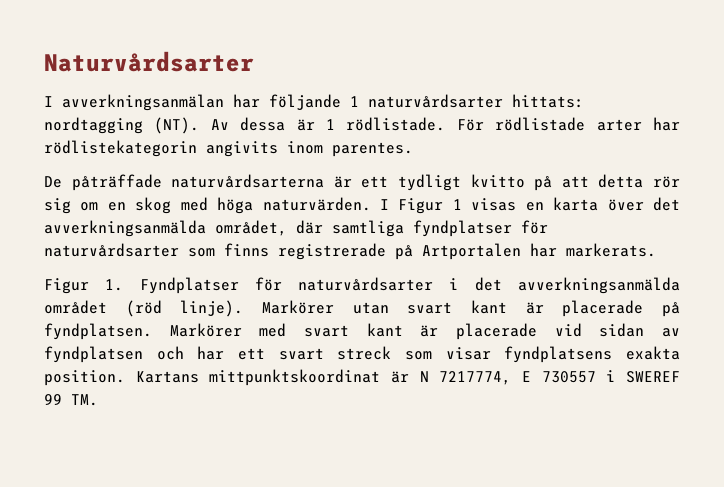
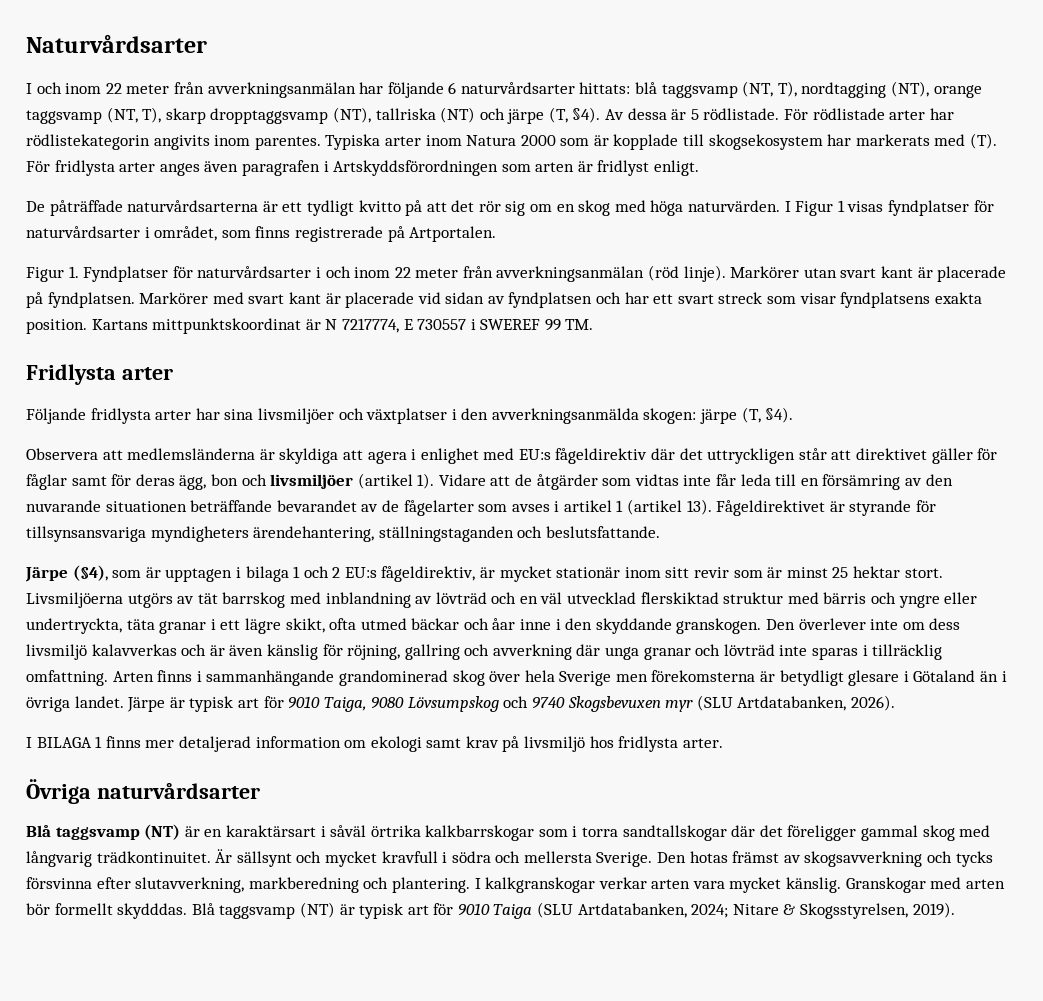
- I avverkningsanmälan har följande 1 naturvårdsarter hittats: nordtagging (NT). Av dessa är 1 rödlistade.
+ I och inom 22 meter från avverkningsanmälan har följande 6 naturvårdsarter hittats: blå taggsvamp (NT, T), nordtagging (NT), orange taggsvamp (NT, T), skarp dropptaggsvamp (NT), tallriska (NT) och järpe (T, §4). Av dessa är 5 rödlistade.
+ Typiska arter inom Natura 2000 som är kopplade till skogsekosystem har markerats med (T). För fridlysta arter anges även paragrafen i Artskyddsförordningen som arten är fridlyst enligt.
- De påträffade naturvårdsarterna är ett tydligt kvitto på att detta rör sig om en skog med höga naturvärden.
+ De påträffade naturvårdsarterna är ett tydligt kvitto på att det rör sig om en skog med höga naturvärden.
- I Figur 1 visas en karta över det avverkningsanmälda området, där samtliga fyndplatser för naturvårdsarter som finns registrerade på Artportalen har markerats.
+ I Figur 1 visas fyndplatser för naturvårdsarter i området, som finns registrerade på Artportalen.
- Figur 1. Fyndplatser för naturvårdsarter i det avverkningsanmälda området (röd linje).
+ Figur 1. Fyndplatser för naturvårdsarter i och inom 22 meter från avverkningsanmälan (röd linje).
+ Fridlysta arter
+ Följande fridlysta arter har sina livsmiljöer och växtplatser i den avverkningsanmälda skogen: järpe (T, §4).
+ Observera att medlemsländerna är skyldiga att agera i enlighet med EU:s fågeldirektiv där det uttryckligen står att direktivet gäller för fåglar samt för deras ägg, bon och livsmiljöer (artikel 1). Vidare att de åtgärder som vidtas inte får leda till en försämring av den nuvarande situationen beträffande bevarandet av de fågelarter som avses i artikel 1 (artikel 13). Fågeldirektivet är styrande för tillsynsansvariga myndigheters ärendehantering, ställningstaganden och beslutsfattande.
+ Järpe (§4), som är upptagen i bilaga 1 och 2 EU:s fågeldirektiv, är mycket stationär inom sitt revir som är minst 25 hektar stort. Livsmiljöerna utgörs av tät barrskog med inblandning av lövträd och en väl utvecklad flerskiktad struktur med bärris och yngre eller undertryckta, täta granar i ett lägre skikt, ofta utmed bäckar och åar inne i den skyddande granskogen. Den överlever inte om dess livsmiljö kalavverkas och är även känslig för röjning, gallring och avverkning där unga granar och lövträd inte sparas i tillräcklig omfattning. Arten finns i sammanhängande grandominerad skog över hela Sverige men förekomsterna är betydligt glesare i Götaland än i övriga landet. Järpe är typisk art för 9010 Taiga, 9080 Lövsumpskog och 9740 Skogsbevuxen myr (SLU Artdatabanken, 2026).
+ I BILAGA 1 finns mer detaljerad information om ekologi samt krav på livsmiljö hos fridlysta arter.
+ Övriga naturvårdsarter
+ Blå taggsvamp (NT) är en karaktärsart i såväl örtrika kalkbarrskogar som i torra sandtallskogar där det föreligger gammal skog med långvarig trädkontinuitet. Är sällsynt och mycket kravfull i södra och mellersta Sverige. Den hotas främst av skogsavverkning och tycks försvinna efter slutavverkning, markberedning och plantering. I kalkgranskogar verkar arten vara mycket känslig. Granskogar med arten bör formellt skydddas. Blå taggsvamp (NT) är typisk art för 9010 Taiga (SLU Artdatabanken, 2024; Nitare & Skogsstyrelsen, 2019).

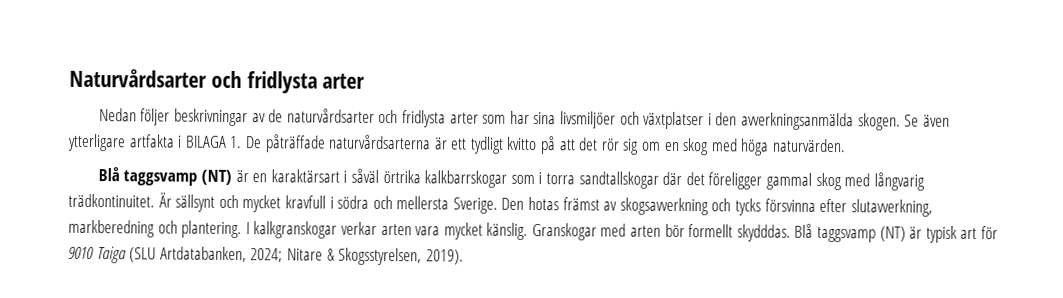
- Naturvårdsarter
- I och inom 22 meter från avverkningsanmälan har följande 6 naturvårdsarter hittats: blå taggsvamp (NT, T), nordtagging (NT), orange taggsvamp (NT, T), skarp dropptaggsvamp (NT), tallriska (NT) och järpe (T, §4). Av dessa är 5 rödlistade. För rödlistade arter har rödlistekategorin angivits inom parentes. Typiska arter inom Natura 2000 som är kopplade till skogsekosystem har markerats med (T). För fridlysta arter anges även paragrafen i Artskyddsförordningen som arten är fridlyst enligt.
- De påträffade naturvårdsarterna är ett tydligt kvitto på att det rör sig om en skog med höga naturvärden. I Figur 1 visas fyndplatser för naturvårdsarter i området, som finns registrerade på Artportalen.
- Figur 1. Fyndplatser för naturvårdsarter i och inom 22 meter från avverkningsanmälan (röd linje). Markörer utan svart kant är placerade på fyndplatsen. Markörer med svart kant är placerade vid sidan av fyndplatsen och har ett svart streck som visar fyndplatsens exakta position. Kartans mittpunktskoordinat är N 7217774, E 730557 i SWEREF 99 TM.
- Fridlysta arter
- Följande fridlysta arter har sina livsmiljöer och växtplatser i den avverkningsanmälda skogen: järpe (T, §4).
- Observera att medlemsländerna är skyldiga att agera i enlighet med EU:s fågeldirektiv där det uttryckligen står att direktivet gäller för fåglar samt för deras ägg, bon och livsmiljöer (artikel 1). Vidare att de åtgärder som vidtas inte får leda till en försämring av den nuvarande situationen beträffande bevarandet av de fågelarter som avses i artikel 1 (artikel 13). Fågeldirektivet är styrande för tillsynsansvariga myndigheters ärendehantering, ställningstaganden och beslutsfattande.
- Järpe (§4), som är upptagen i bilaga 1 och 2 EU:s fågeldirektiv, är mycket stationär inom sitt revir som är minst 25 hektar stort. Livsmiljöerna utgörs av tät barrskog med inblandning av lövträd och en väl utvecklad flerskiktad struktur med bärris och yngre eller undertryckta, täta granar i ett lägre skikt, ofta utmed bäckar och åar inne i den skyddande granskogen. Den överlever inte om dess livsmiljö kalavverkas och är även känslig för röjning, gallring och avverkning där unga granar och lövträd inte sparas i tillräcklig omfattning. Arten finns i sammanhängande grandominerad skog över hela Sverige men förekomsterna är betydligt glesare i Götaland än i övriga landet. Järpe är typisk art för 9010 Taiga, 9080 Lövsumpskog och 9740 Skogsbevuxen myr (SLU Artdatabanken, 2026).
- I BILAGA 1 finns mer detaljerad information om ekologi samt krav på livsmiljö hos fridlysta arter.
- Övriga naturvårdsarter
+ Naturvårdsarter och fridlysta arter
+ Nedan följer beskrivningar av de naturvårdsarter och fridlysta arter som har sina livsmiljöer och växtplatser i den avverkningsanmälda skogen. Se även ytterligare artfakta i BILAGA 1. De påträffade naturvårdsarterna är ett tydligt kvitto på att det rör sig om en skog med höga naturvärden.

